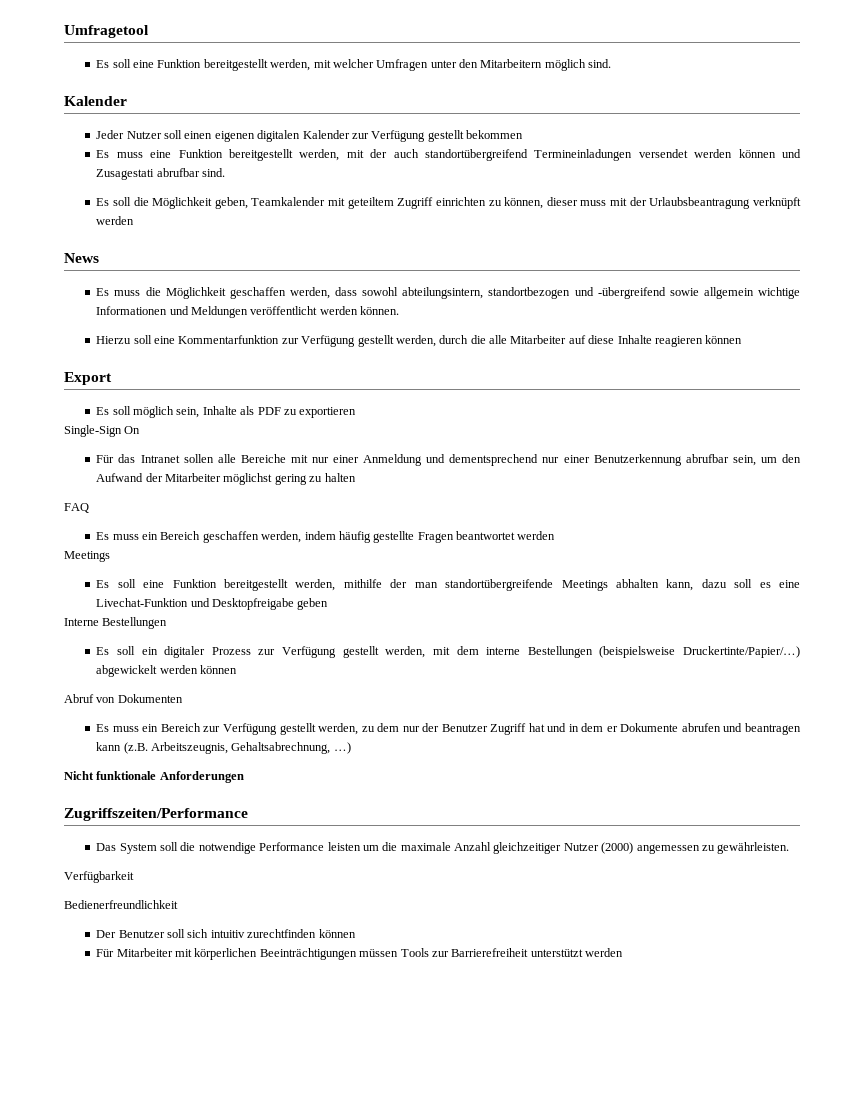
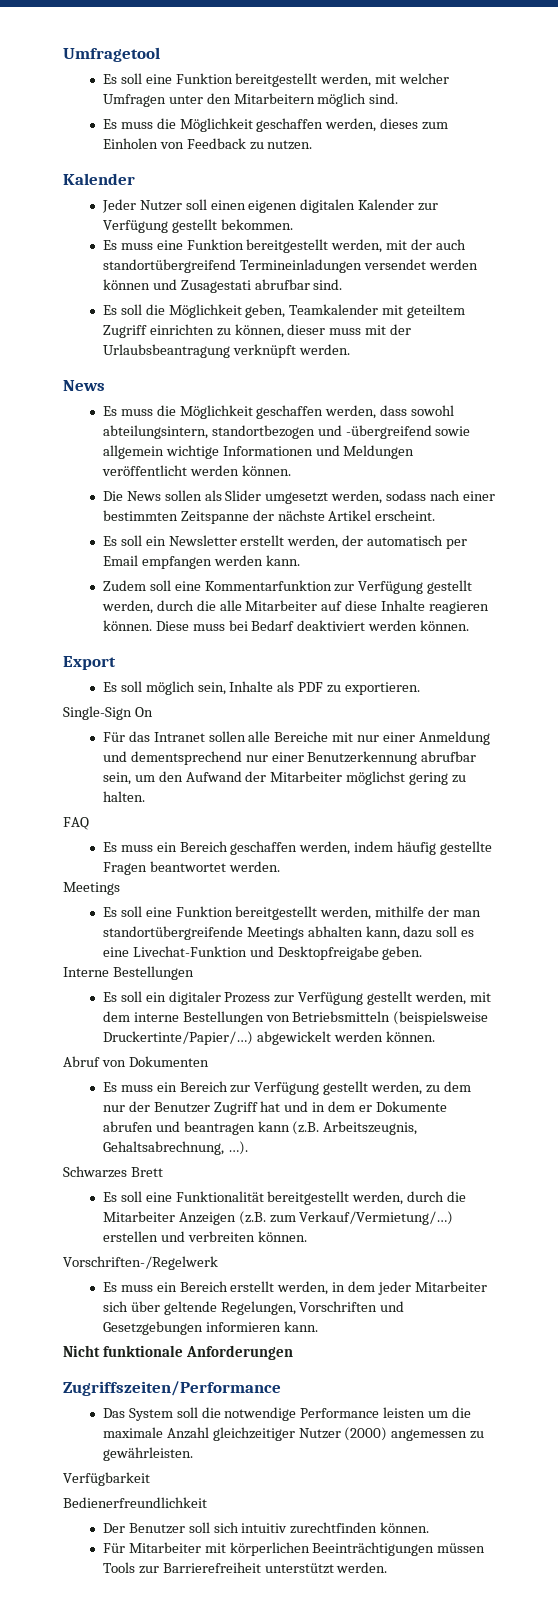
+ Es muss die Möglichkeit geschaffen werden, dieses zum Einholen von Feedback zu nutzen.
- Jeder Nutzer soll einen eigenen digitalen Kalender zur Verfügung gestellt bekommen
+ Jeder Nutzer soll einen eigenen digitalen Kalender zur Verfügung gestellt bekommen.
- Es soll die Möglichkeit geben, Teamkalender mit geteiltem Zugriff einrichten zu können, dieser muss mit der Urlaubsbeantragung verknüpft werden
+ Es soll die Möglichkeit geben, Teamkalender mit geteiltem Zugriff einrichten zu können, dieser muss mit der Urlaubsbeantragung verknüpft werden.
- Hierzu soll eine Kommentarfunktion zur Verfügung gestellt werden, durch die alle Mitarbeiter auf diese Inhalte reagieren können
+ Die News sollen als Slider umgesetzt werden, sodass nach einer bestimmten Zeitspanne der nächste Artikel erscheint.
+ Es soll ein Newsletter erstellt werden, der automatisch per Email empfangen werden kann.
+ Zudem soll eine Kommentarfunktion zur Verfügung gestellt werden, durch die alle Mitarbeiter auf diese Inhalte reagieren können. Diese muss bei Bedarf deaktiviert werden können.
- Es soll möglich sein, Inhalte als PDF zu exportieren
+ Es soll möglich sein, Inhalte als PDF zu exportieren.
- Für das Intranet sollen alle Bereiche mit nur einer Anmeldung und dementsprechend nur einer Benutzerkennung abrufbar sein, um den Aufwand der Mitarbeiter möglichst gering zu halten
+ Für das Intranet sollen alle Bereiche mit nur einer Anmeldung und dementsprechend nur einer Benutzerkennung abrufbar sein, um den Aufwand der Mitarbeiter möglichst gering zu halten.
- Es muss ein Bereich geschaffen werden, indem häufig gestellte Fragen beantwortet werden
+ Es muss ein Bereich geschaffen werden, indem häufig gestellte Fragen beantwortet werden.
- Es soll eine Funktion bereitgestellt werden, mithilfe der man standortübergreifende Meetings abhalten kann, dazu soll es eine Livechat-Funktion und Desktopfreigabe geben
+ Es soll eine Funktion bereitgestellt werden, mithilfe der man standortübergreifende Meetings abhalten kann, dazu soll es eine Livechat-Funktion und Desktopfreigabe geben.
- Es soll ein digitaler Prozess zur Verfügung gestellt werden, mit dem interne Bestellungen (beispielsweise Druckertinte/Papier/…) abgewickelt werden können
+ Es soll ein digitaler Prozess zur Verfügung gestellt werden, mit dem interne Bestellungen von Betriebsmitteln (beispielsweise Druckertinte/Papier/…) abgewickelt werden können.
- Es muss ein Bereich zur Verfügung gestellt werden, zu dem nur der Benutzer Zugriff hat und in dem er Dokumente abrufen und beantragen kann (z.B. Arbeitszeugnis, Gehaltsabrechnung, …)
+ Es muss ein Bereich zur Verfügung gestellt werden, zu dem nur der Benutzer Zugriff hat und in dem er Dokumente abrufen und beantragen kann (z.B. Arbeitszeugnis, Gehaltsabrechnung, …).
+ Schwarzes Brett
+ Es soll eine Funktionalität bereitgestellt werden, durch die Mitarbeiter Anzeigen (z.B. zum Verkauf/Vermietung/…) erstellen und verbreiten können.
+ Vorschriften-/Regelwerk
+ Es muss ein Bereich erstellt werden, in dem jeder Mitarbeiter sich über geltende Regelungen, Vorschriften und Gesetzgebungen informieren kann.
- Der Benutzer soll sich intuitiv zurechtfinden können
+ Der Benutzer soll sich intuitiv zurechtfinden können.
- Für Mitarbeiter mit körperlichen Beeinträchtigungen müssen Tools zur Barrierefreiheit unterstützt werden
+ Für Mitarbeiter mit körperlichen Beeinträchtigungen müssen Tools zur Barrierefreiheit unterstützt werden.

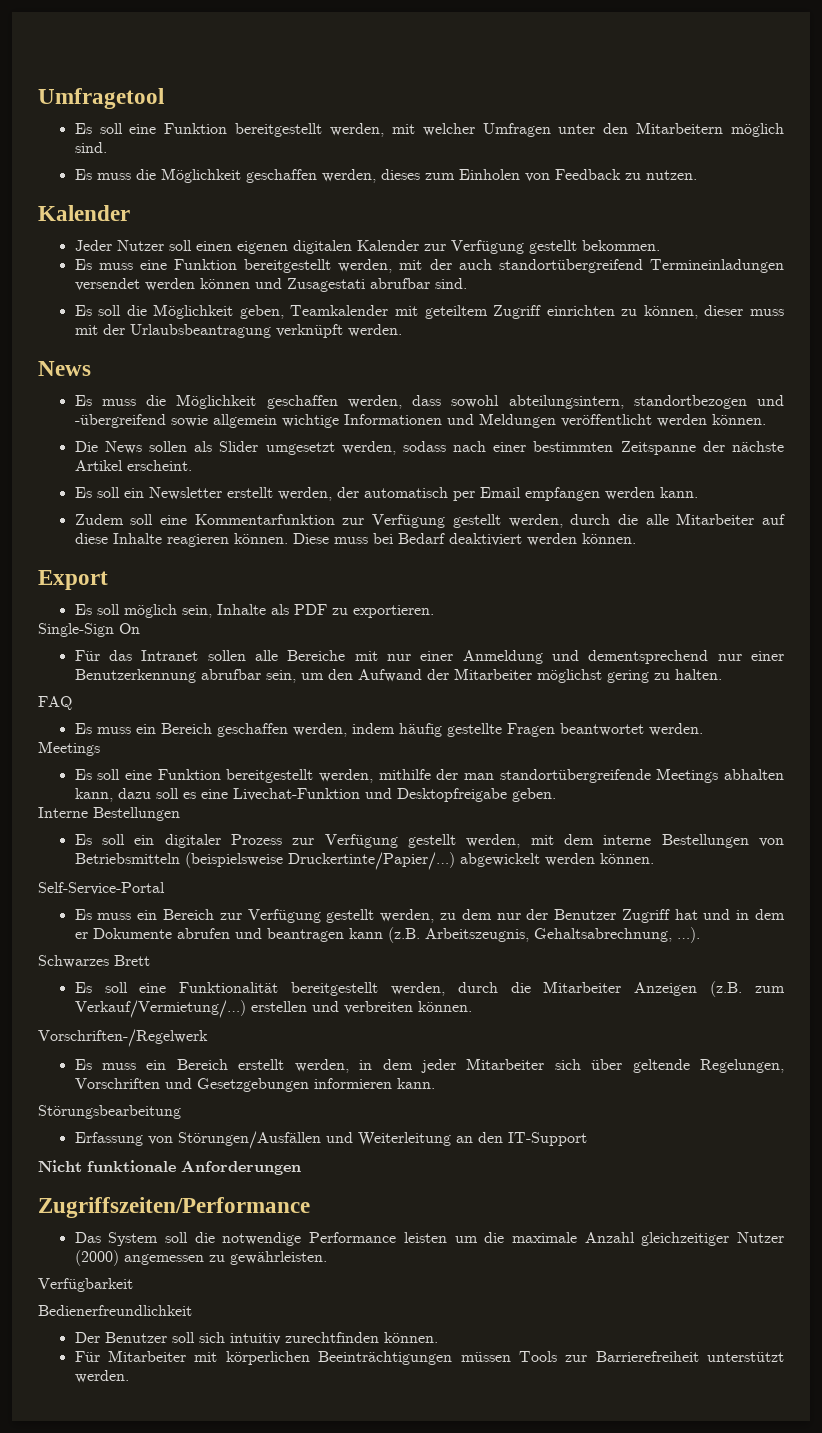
- Abruf von Dokumenten
+ Self-Service-Portal
+ Störungsbearbeitung
+ Erfassung von Störungen/Ausfällen und Weiterleitung an den IT-Support

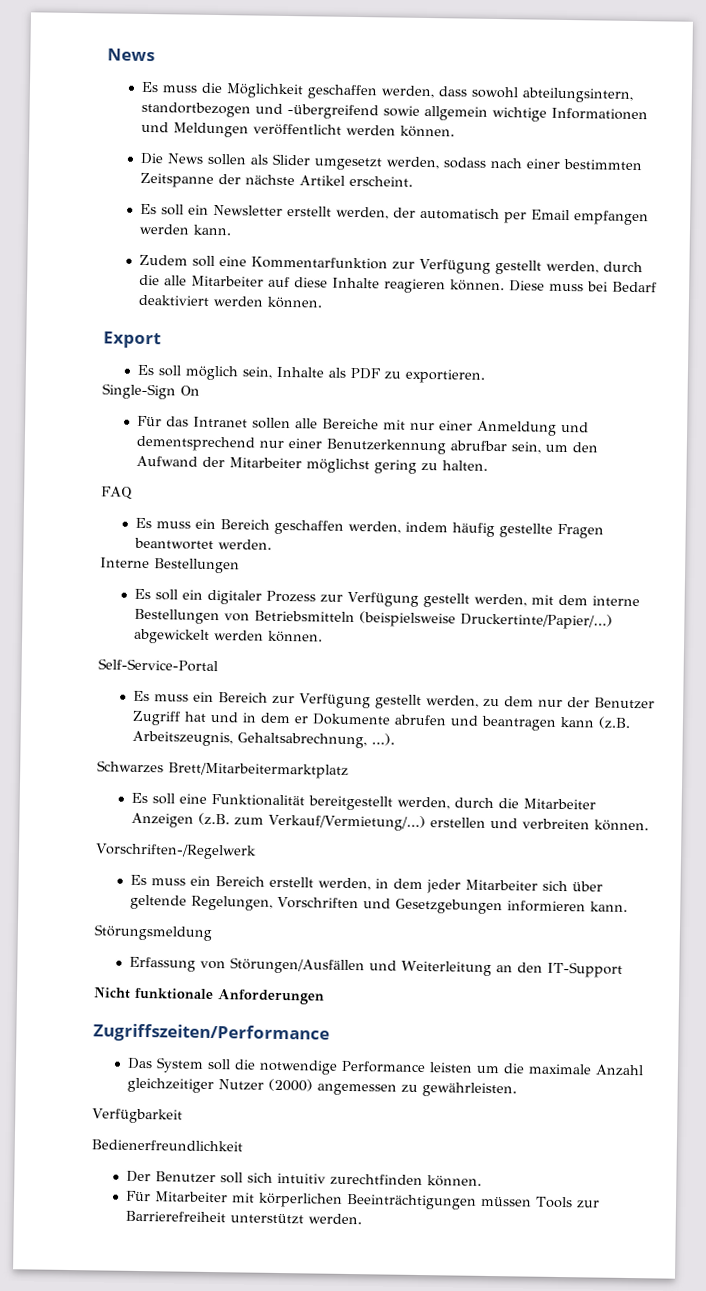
- Umfragetool
- Es soll eine Funktion bereitgestellt werden, mit welcher Umfragen unter den Mitarbeitern möglich sind.
- Es muss die Möglichkeit geschaffen werden, dieses zum Einholen von Feedback zu nutzen.
- Kalender
- Jeder Nutzer soll einen eigenen digitalen Kalender zur Verfügung gestellt bekommen.
- Es muss eine Funktion bereitgestellt werden, mit der auch standortübergreifend Termineinladungen versendet werden können und Zusagestati abrufbar sind.
- Es soll die Möglichkeit geben, Teamkalender mit geteiltem Zugriff einrichten zu können, dieser muss mit der Urlaubsbeantragung verknüpft werden.
  Es muss ein Bereich geschaffen werden, indem häufig gestellte Fragen beantwortet werden.
- Meetings
- Es soll eine Funktion bereitgestellt werden, mithilfe der man standortübergreifende Meetings abhalten kann, dazu soll es eine Livechat-Funktion und Desktopfreigabe geben.
- Schwarzes Brett
+ Schwarzes Brett/Mitarbeitermarktplatz
- Störungsbearbeitung
+ Störungsmeldung

